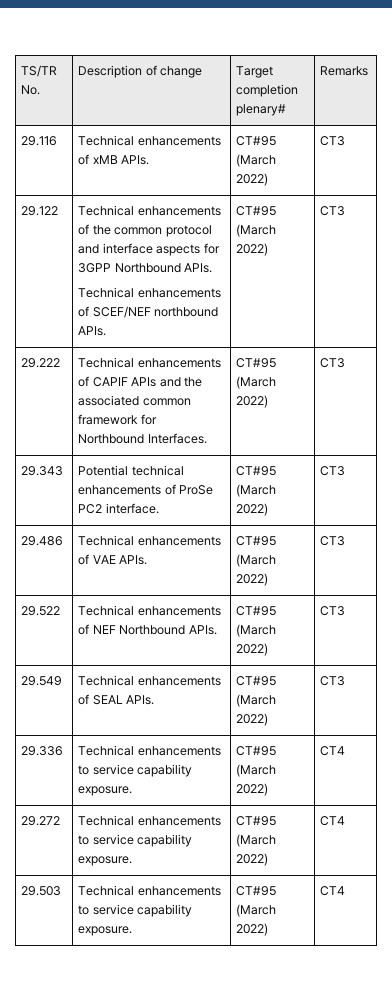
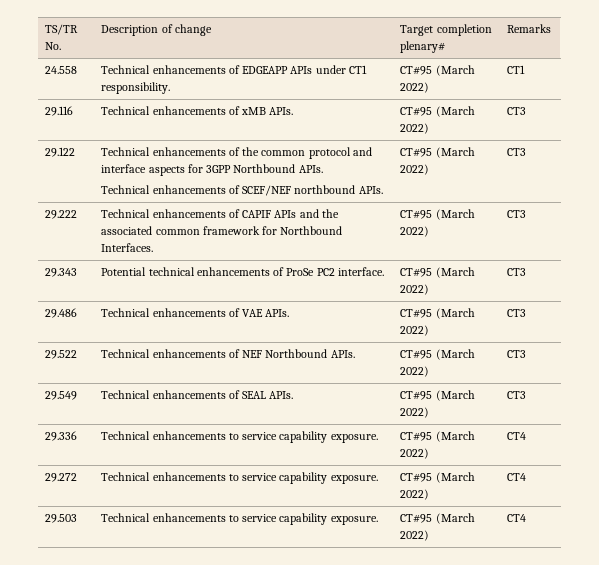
+ 24.558 | Technical enhancements of EDGEAPP APIs under CT1 responsibility. | CT#95 (March 2022) | CT1

